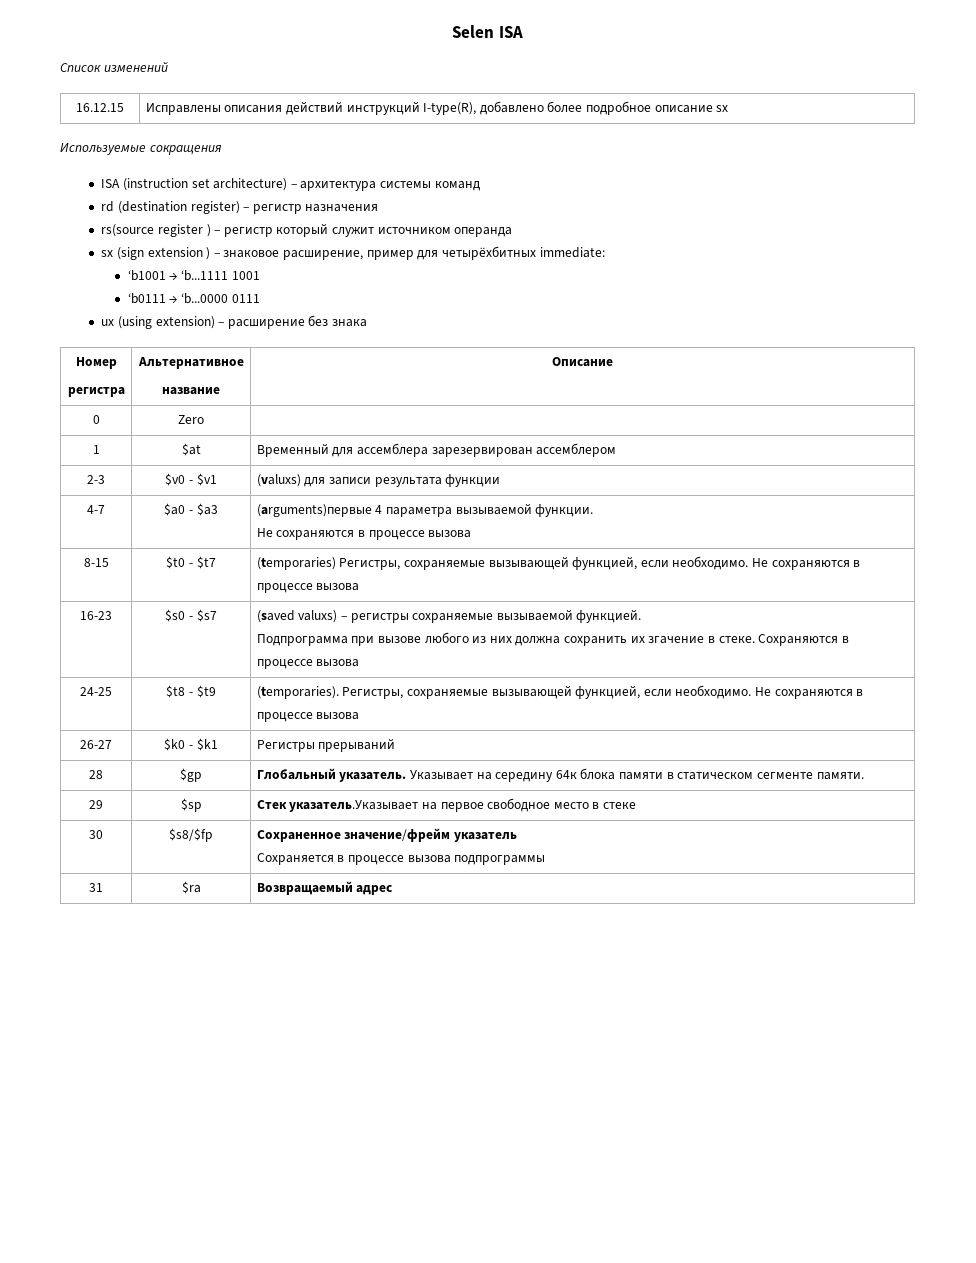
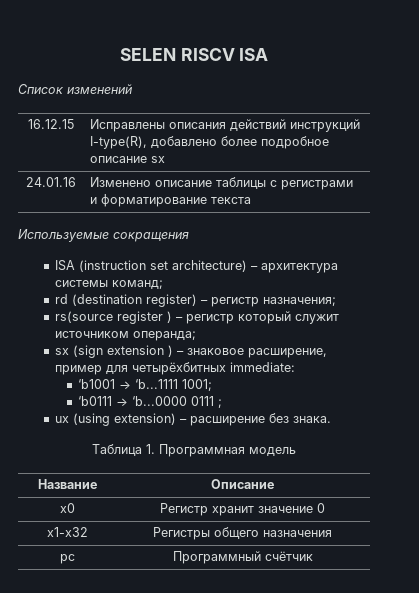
- Selen ISA
+ SELEN RISCV ISA
+ 24.01.16 | Изменено описание таблицы с регистрами и форматирование текста
- ISA (instruction set architecture) – архитектура системы команд
+ ISA (instruction set architecture) – архитектура системы команд;
- rd (destination register) – регистр назначения
+ rd (destination register) – регистр назначения;
- rs(source register ) – регистр который служит источником операнда
+ rs(source register ) – регистр который служит источником операнда;
- ‘b1001 → ‘b...1111 1001
+ ‘b1001 → ‘b...1111 1001;
- ‘b0111 → ‘b...0000 0111
+ ‘b0111 → ‘b...0000 0111 ;
- ux (using extension) – расширение без знака
- Номер
- регистра | Альтернативное
- название | Описание
- 0 | Zero |
- 1 | $at | Временный для ассемблера зарезервирован ассемблером
- 2-3 | $v0 - $v1 | (valuxs) для записи результата функции
- 4-7 | $a0 - $a3 | (arguments)первые 4 параметра вызываемой функции.
- Не сохраняются в процессе вызова
- 8-15 | $t0 - $t7 | (temporaries) Регистры, сохраняемые вызывающей функцией, если необходимо. Не сохраняются в процессе вызова
- 16-23 | $s0 - $s7 | (saved valuxs) – регистры сохраняемые вызываемой функцией.
- Подпрограмма при вызове любого из них должна сохранить их згачение в стеке. Сохраняются в процессе вызова
- 24-25 | $t8 - $t9 | (temporaries). Регистры, сохраняемые вызывающей функцией, если необходимо. Не сохраняются в процессе вызова
- 26-27 | $k0 - $k1 | Регистры прерываний
- 28 | $gp | Глобальный указатель. Указывает на середину 64к блока памяти в статическом сегменте памяти.
- 29 | $sp | Стек указатель.Указывает на первое свободное место в стеке
- 30 | $s8/$fp | Сохраненное значение/фрейм указатель
- Сохраняется в процессе вызова подпрограммы
- 31 | $ra | Возвращаемый адрес
+ ux (using extension) – расширение без знака.
+ Таблица 1. Программная модель
+ Название | Описание
+ x0 | Регистр хранит значение 0
+ x1-x32 | Регистры общего назначения
+ pc | Программный счётчик

